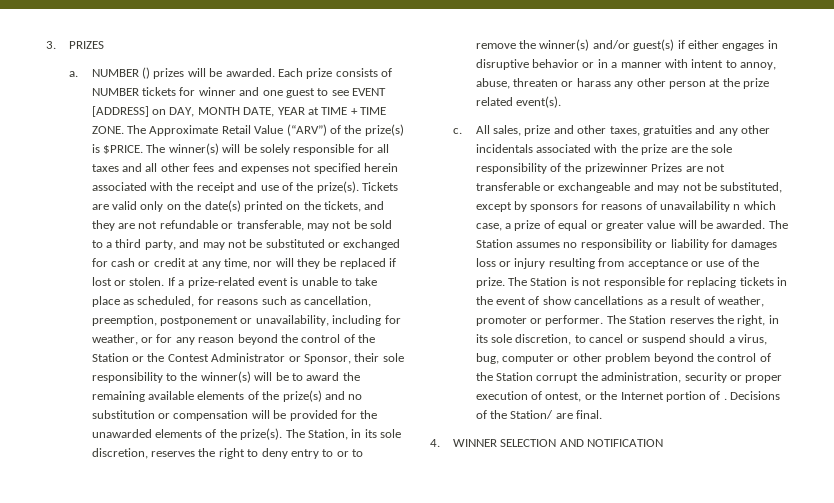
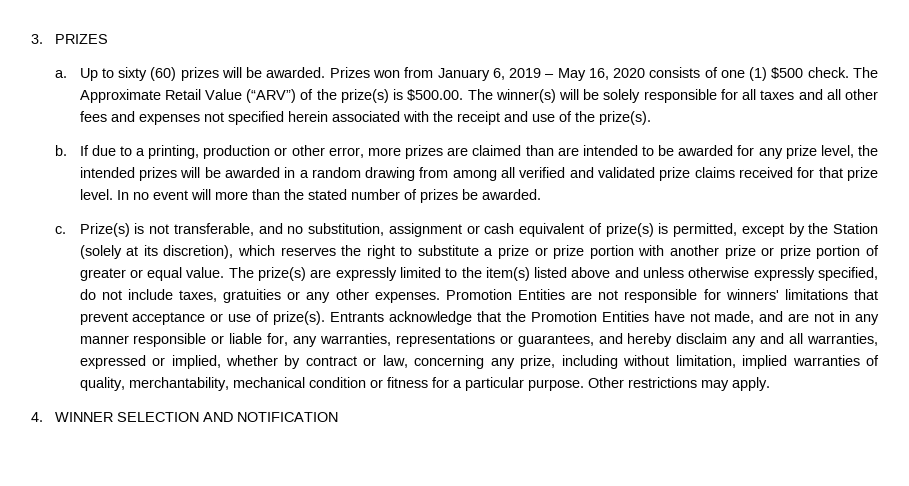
- NUMBER () prizes will be awarded. Each prize consists of NUMBER tickets for winner and one guest to see EVENT [ADDRESS] on DAY, MONTH DATE, YEAR at TIME + TIME ZONE.
+ Up to sixty (60) prizes will be awarded. Prizes won from January 6, 2019 – May 16, 2020 consists of one (1) $500 check.
- The Approximate Retail Value (“ARV”) of the prize(s) is $PRICE. The winner(s) will be solely responsible for all taxes and all other fees and expenses not specified herein associated with the receipt and use of the prize(s). Tickets are valid only on the date(s) printed on the tickets, and they are not refundable or transferable, may not be sold to a third party, and may not be substituted or exchanged for cash or credit at any time, nor will they be replaced if lost or stolen. If a prize-related event is unable to take place as scheduled, for reasons such as cancellation, preemption, postponement or unavailability, including for weather, or for any reason beyond the control of the Station or the Contest Administrator or Sponsor, their sole responsibility to the winner(s) will be to award the remaining available elements of the prize(s) and no substitution or compensation will be provided for the unawarded elements of the prize(s). The Station, in its sole discretion, reserves the right to deny entry to or to remove the winner(s) and/or guest(s) if either engages in disruptive behavior or in a manner with intent to annoy, abuse, threaten or harass any other person at the prize related event(s).
- c. All sales, prize and other taxes, gratuities and any other incidentals associated with the prize are the sole responsibility of the prizewinner Prizes are not transferable or exchangeable and may not be substituted, except by sponsors for reasons of unavailability n which case, a prize of equal or greater value will be awarded. The Station assumes no responsibility or liability for damages loss or injury resulting from acceptance or use of the prize. The Station is not responsible for replacing tickets in the event of show cancellations as a result of weather, promoter or performer. The Station reserves the right, in its sole discretion, to cancel or suspend should a virus, bug, computer or other problem beyond the control of the Station corrupt the administration, security or proper execution of ontest, or the Internet portion of . Decisions of the Station/ are final.
+ The Approximate Retail Value (“ARV”) of the prize(s) is $500.00. The winner(s) will be solely responsible for all taxes and all other fees and expenses not specified herein associated with the receipt and use of the prize(s).
+ b. If due to a printing, production or other error, more prizes are claimed than are intended to be awarded for any prize level, the intended prizes will be awarded in a random drawing from among all verified and validated prize claims received for that prize level. In no event will more than the stated number of prizes be awarded.
+ c. Prize(s) is not transferable, and no substitution, assignment or cash equivalent of prize(s) is permitted, except by the Station (solely at its discretion), which reserves the right to substitute a prize or prize portion with another prize or prize portion of greater or equal value. The prize(s) are expressly limited to the item(s) listed above and unless otherwise expressly specified, do not include taxes, gratuities or any other expenses. Promotion Entities are not responsible for winners' limitations that prevent acceptance or use of prize(s). Entrants acknowledge that the Promotion Entities have not made, and are not in any manner responsible or liable for, any warranties, representations or guarantees, and hereby disclaim any and all warranties, expressed or implied, whether by contract or law, concerning any prize, including without limitation, implied warranties of quality, merchantability, mechanical condition or fitness for a particular purpose. Other restrictions may apply.

